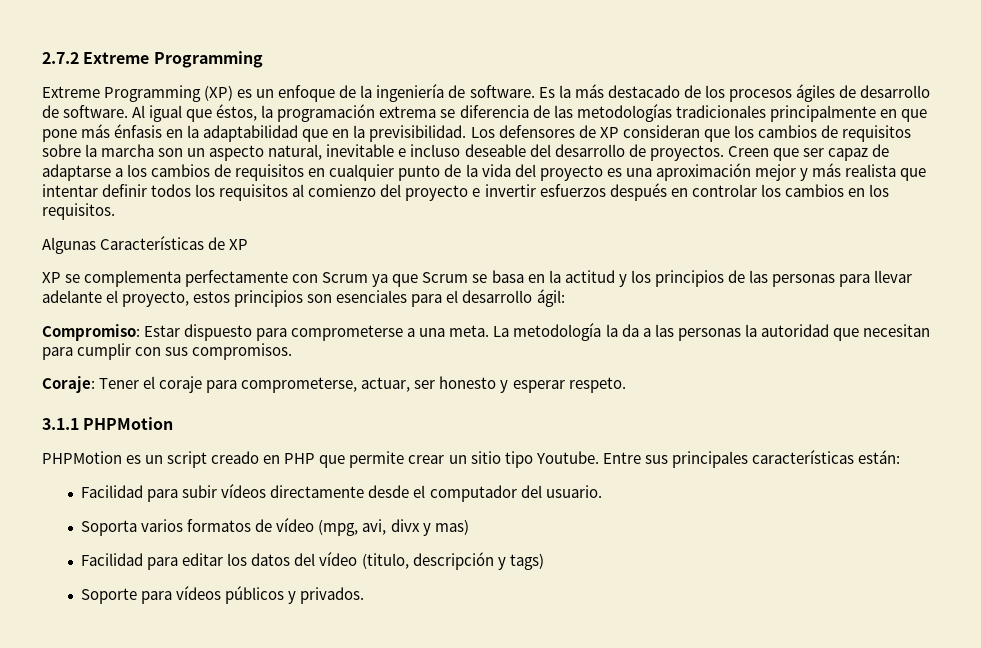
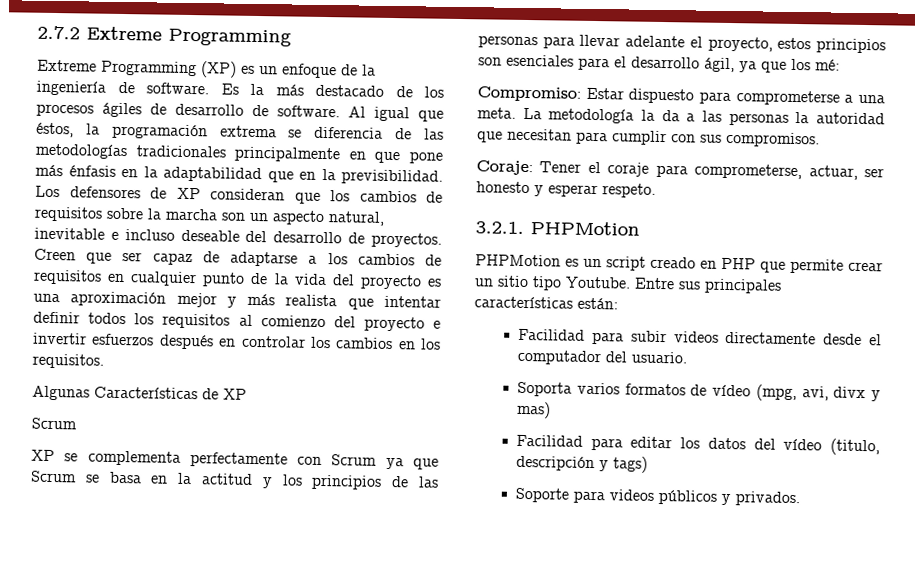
  Algunas Características de XP
+ Scrum
- XP se complementa perfectamente con Scrum ya que Scrum se basa en la actitud y los principios de las personas para llevar adelante el proyecto, estos principios son esenciales para el desarrollo ágil:
+ XP se complementa perfectamente con Scrum ya que Scrum se basa en la actitud y los principios de las personas para llevar adelante el proyecto, estos principios son esenciales para el desarrollo ágil, ya que los mé:
- 3.1.1 PHPMotion
+ 3.2.1. PHPMotion
- Facilidad para subir vídeos directamente desde el computador del usuario.
+ Facilidad para subir videos directamente desde el computador del usuario.
- Soporte para vídeos públicos y privados.
+ Soporte para videos públicos y privados.

